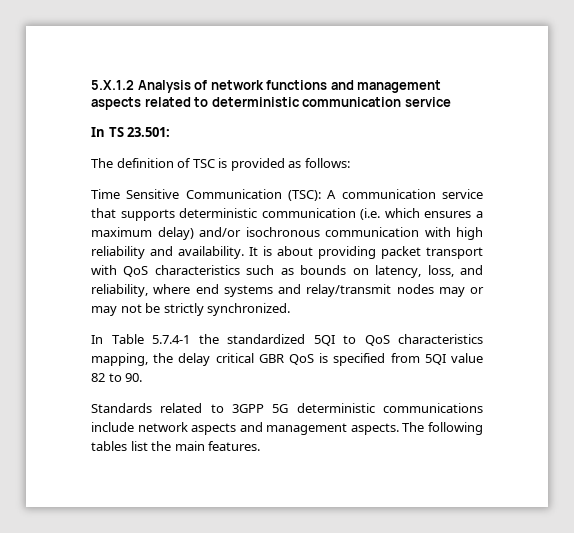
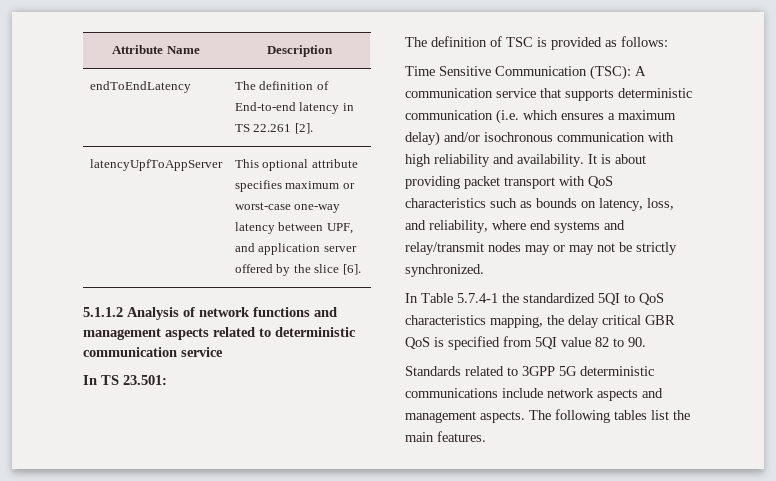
- 5.X.1.2 Analysis of network functions and management aspects related to deterministic communication service
+ Attribute Name | Description
+ endToEndLatency | The definition of End-to-end latency in TS 22.261 [2].
+ latencyUpfToAppServer | This optional attribute specifies maximum or worst-case one-way latency between UPF, and application server offered by the slice [6].
+ 5.1.1.2 Analysis of network functions and management aspects related to deterministic communication service

